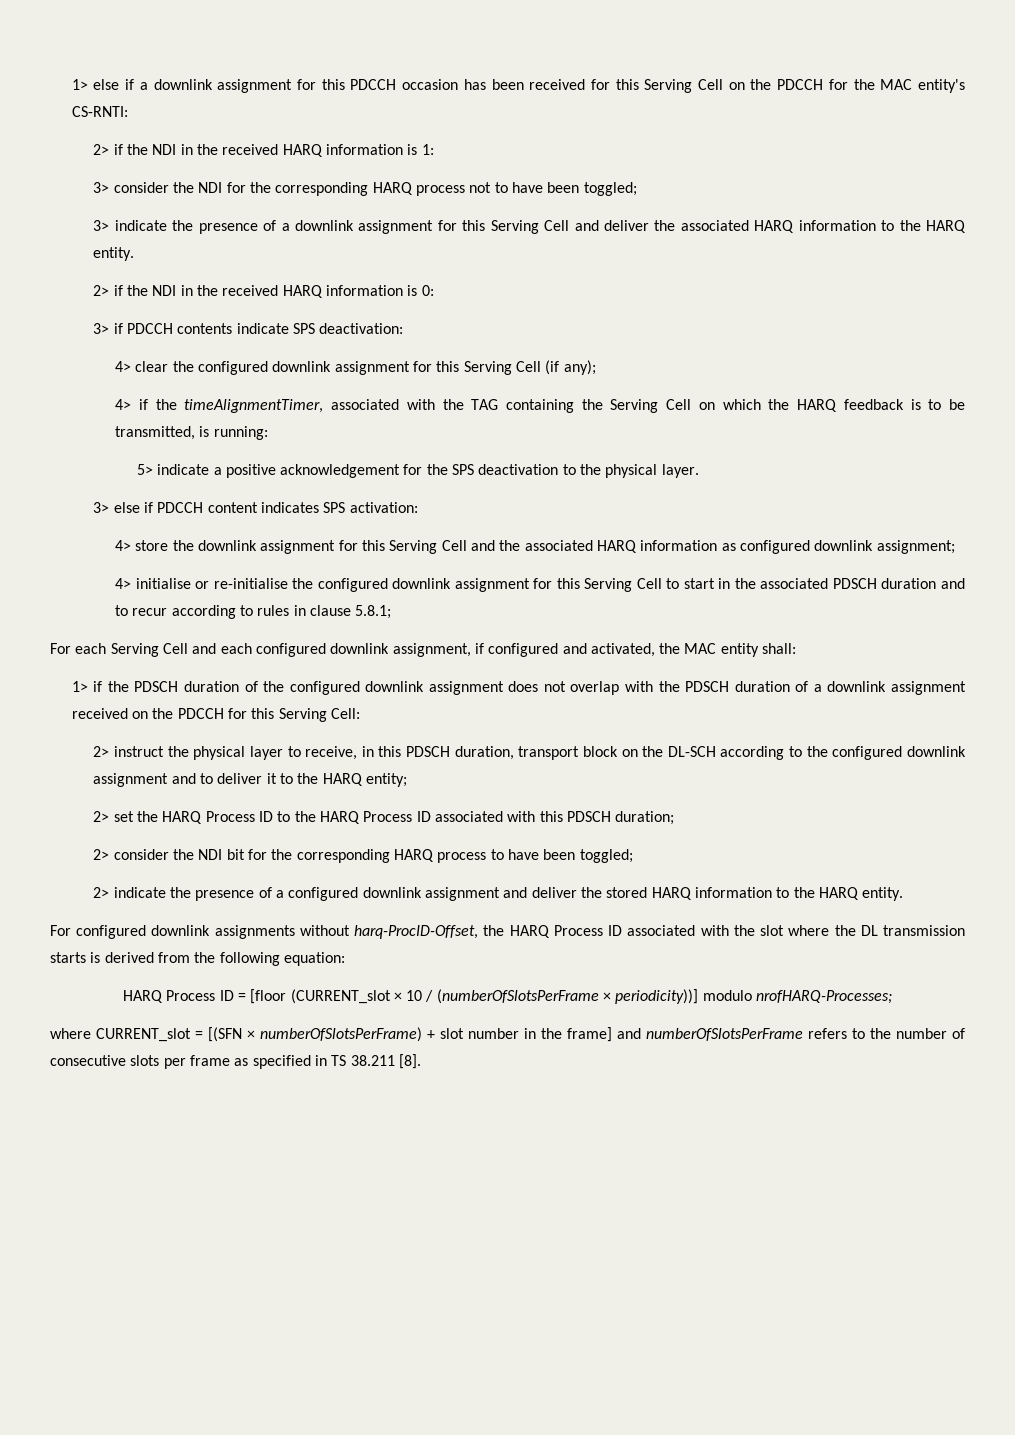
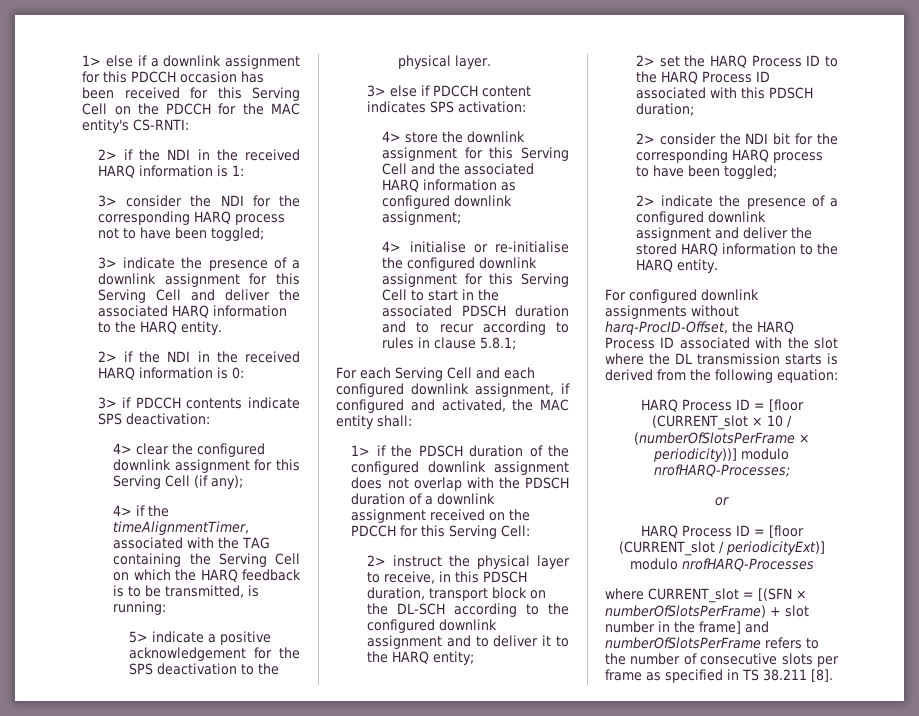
  HARQ Process ID = [floor (CURRENT_slot × 10 / (numberOfSlotsPerFrame × periodicity))] modulo nrofHARQ-Processes;
+ or
+ HARQ Process ID = [floor (CURRENT_slot / periodicityExt)] modulo nrofHARQ-Processes

